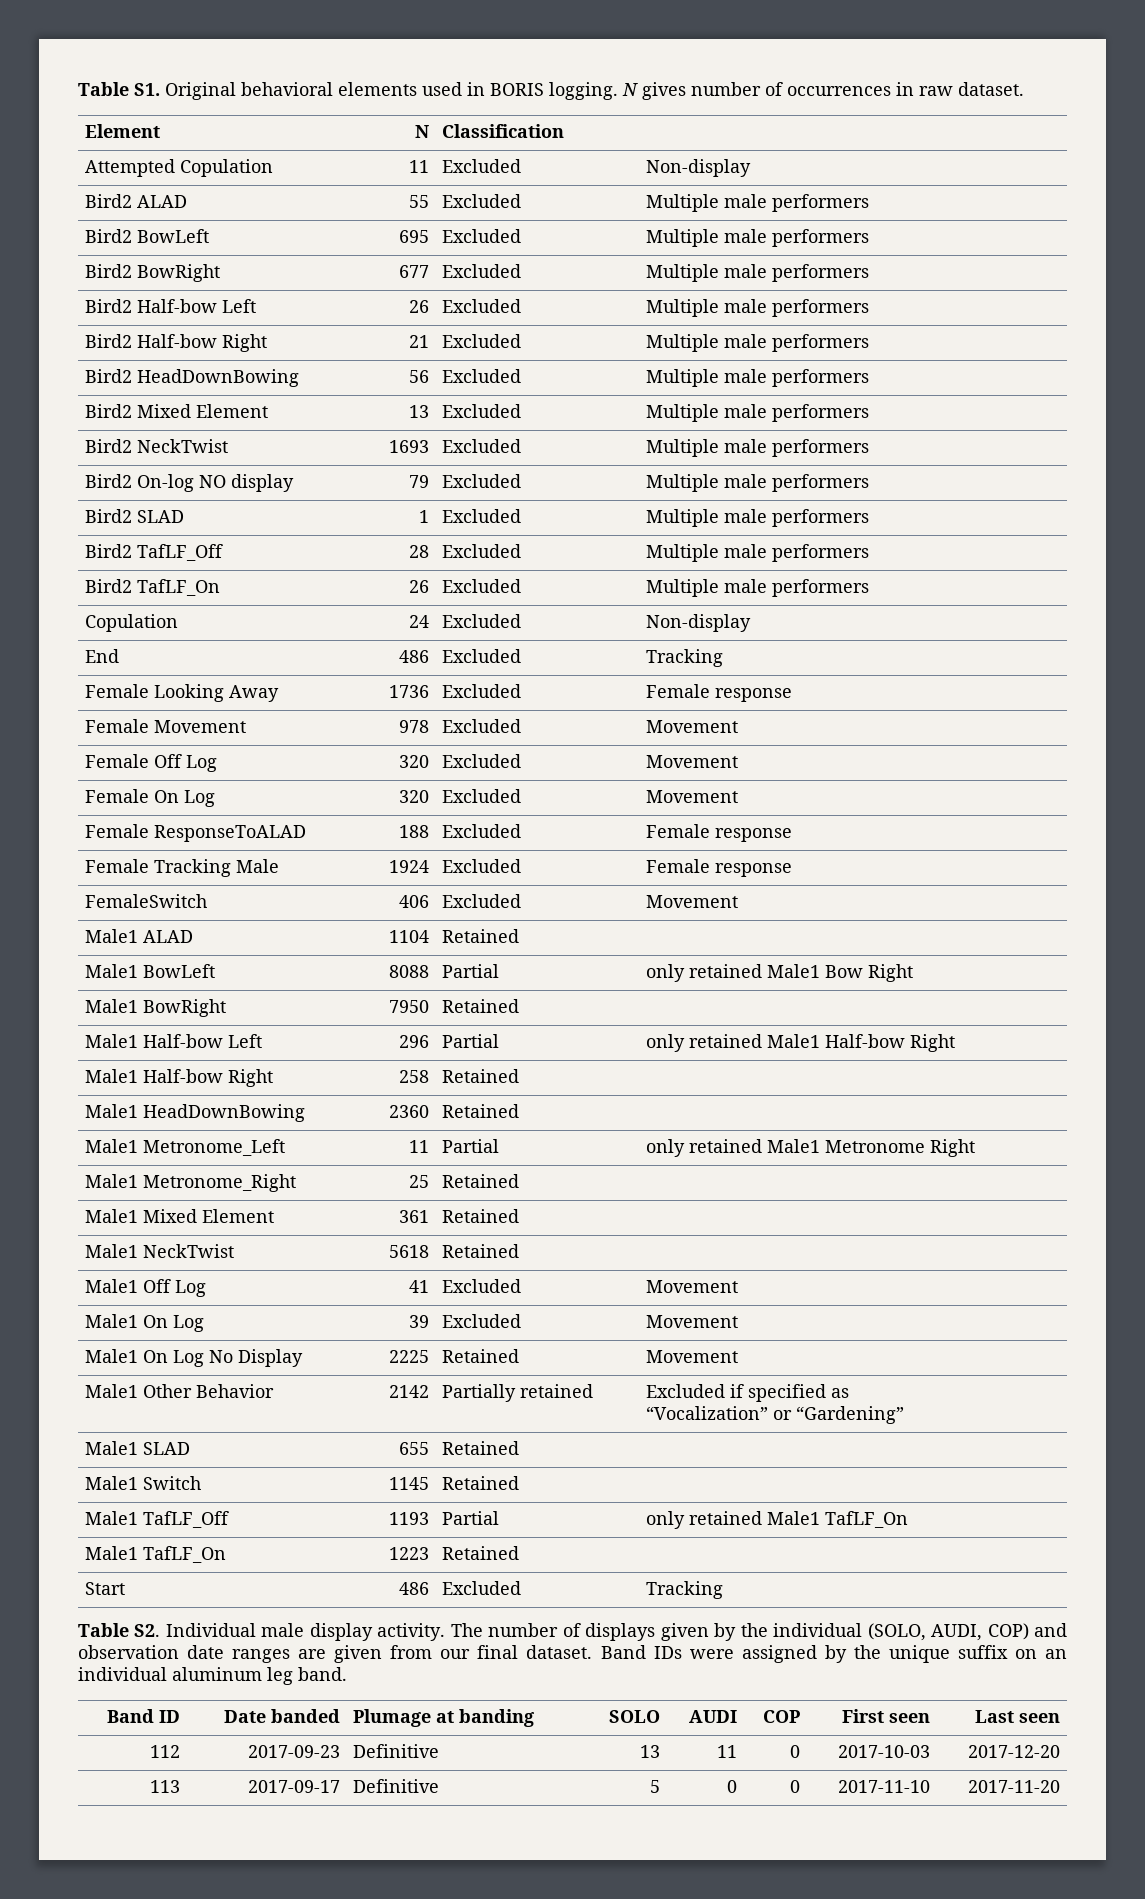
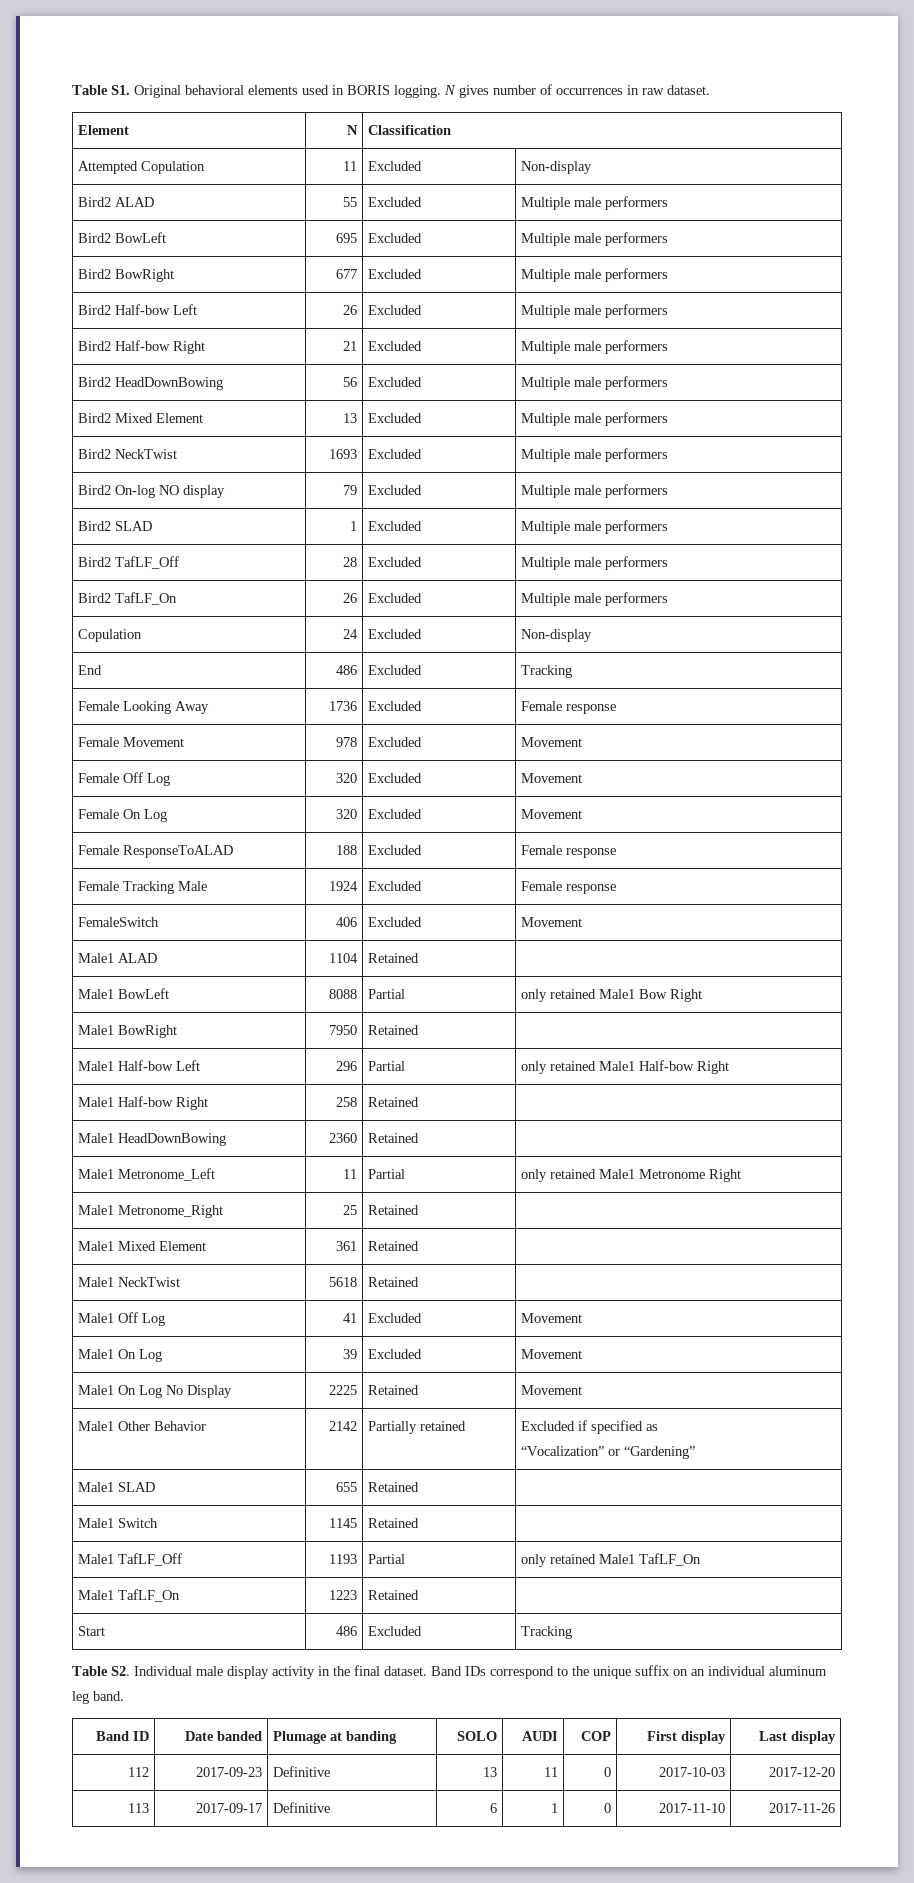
- Table S2. Individual male display activity. The number of displays given by the individual (SOLO, AUDI, COP) and observation date ranges are given from our final dataset.
+ Table S2. Individual male display activity in the final dataset.
- Band IDs were assigned by the unique suffix on an individual aluminum leg band.
+ Band IDs correspond to the unique suffix on an individual aluminum leg band.
- Band ID | Date banded | Plumage at banding | SOLO | AUDI | COP | First seen | Last seen
+ Band ID | Date banded | Plumage at banding | SOLO | AUDI | COP | First display | Last display
- 113 | 2017-09-17 | Definitive | 5 | 0 | 0 | 2017-11-10 | 2017-11-20
+ 113 | 2017-09-17 | Definitive | 6 | 1 | 0 | 2017-11-10 | 2017-11-26

